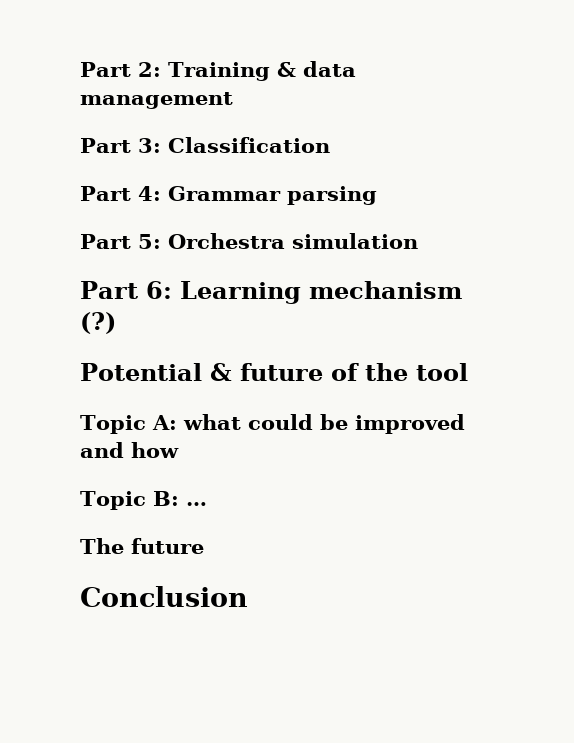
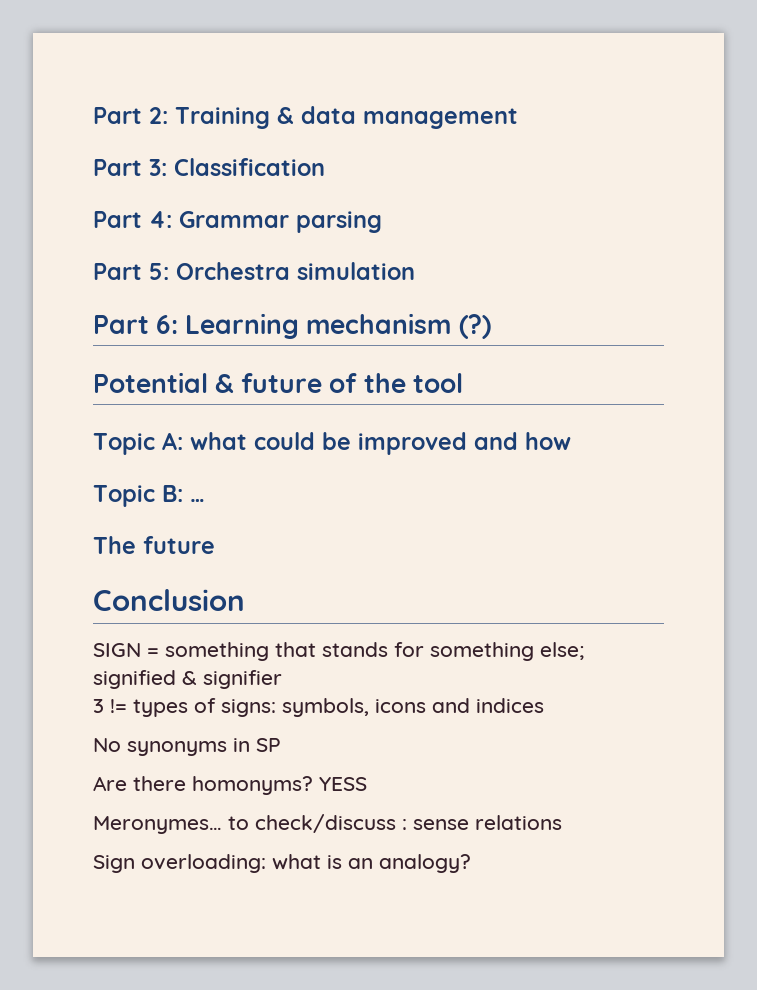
+ SIGN = something that stands for something else; signified & signifier
+ 3 != types of signs: symbols, icons and indices
+ No synonyms in SP
+ Are there homonyms? YESS
+ Meronymes… to check/discuss : sense relations
+ Sign overloading: what is an analogy?

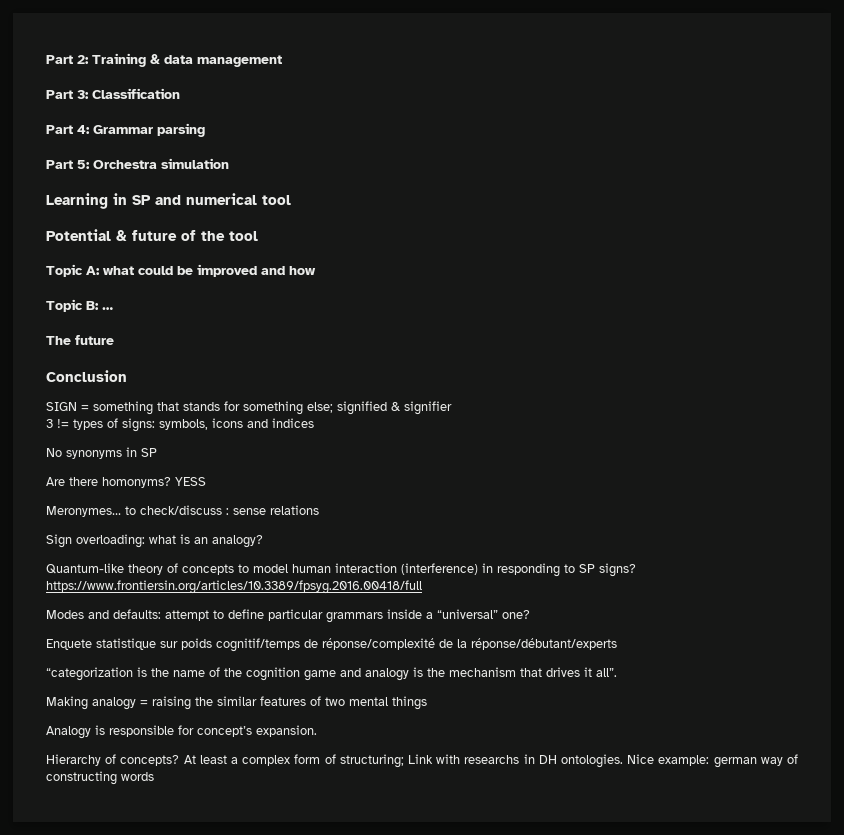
- Part 6: Learning mechanism (?)
+ Learning in SP and numerical tool
+ Quantum-like theory of concepts to model human interaction (interference) in responding to SP signs? https://www.frontiersin.org/articles/10.3389/fpsyg.2016.00418/full
+ Modes and defaults: attempt to define particular grammars inside a “universal” one?
+ Enquete statistique sur poids cognitif/temps de réponse/complexité de la réponse/débutant/experts
+ “categorization is the name of the cognition game and analogy is the mechanism that drives it all”.
+ Making analogy = raising the similar features of two mental things
+ Analogy is responsible for concept’s expansion.
+ Hierarchy of concepts? At least a complex form of structuring; Link with researchs in DH ontologies. Nice example: german way of constructing words

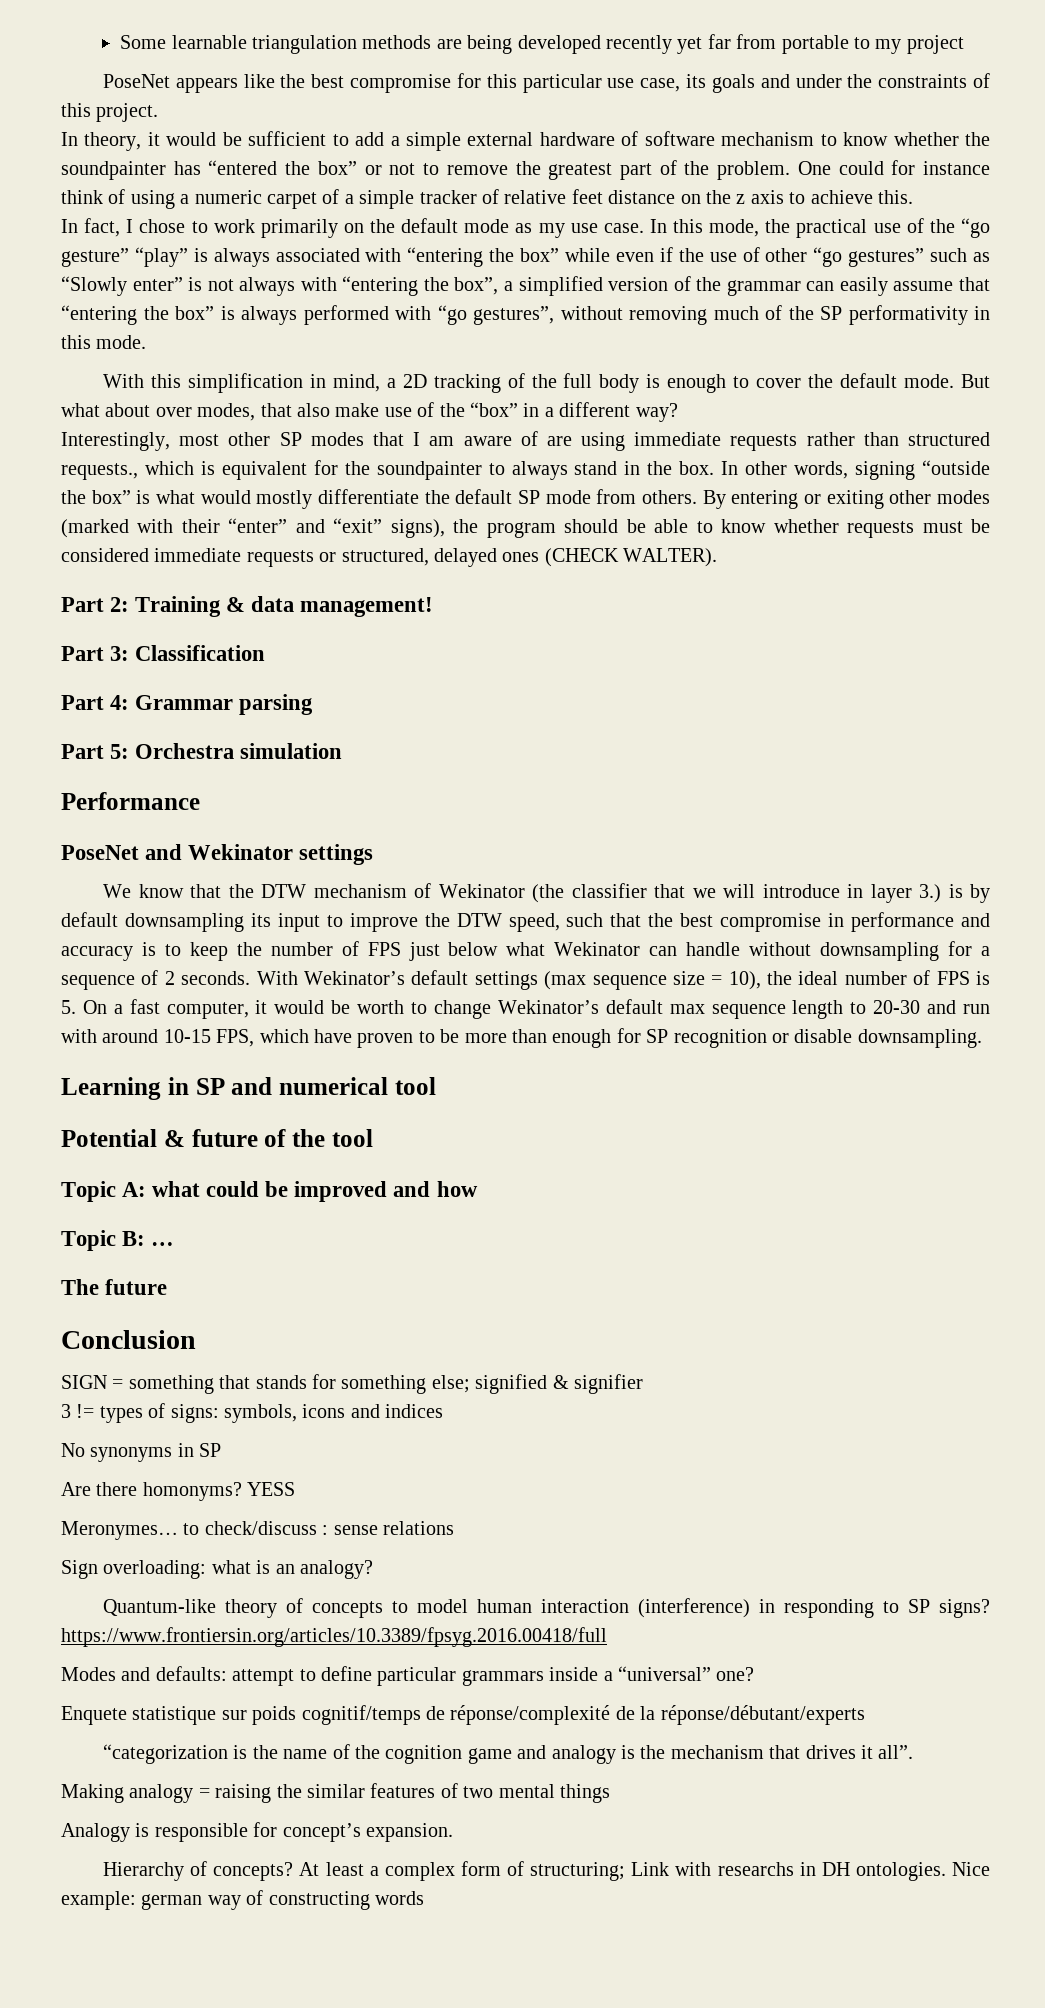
+ Some learnable triangulation methods are being developed recently yet far from portable to my project
+ PoseNet appears like the best compromise for this particular use case, its goals and under the constraints of this project.
+ In theory, it would be sufficient to add a simple external hardware of software mechanism to know whether the soundpainter has “entered the box” or not to remove the greatest part of the problem. One could for instance think of using a numeric carpet of a simple tracker of relative feet distance on the z axis to achieve this.
+ In fact, I chose to work primarily on the default mode as my use case. In this mode, the practical use of the “go gesture” “play” is always associated with “entering the box” while even if the use of other “go gestures” such as “Slowly enter” is not always with “entering the box”, a simplified version of the grammar can easily assume that “entering the box” is always performed with “go gestures”, without removing much of the SP performativity in this mode.
+ With this simplification in mind, a 2D tracking of the full body is enough to cover the default mode. But what about over modes, that also make use of the “box” in a different way?
+ Interestingly, most other SP modes that I am aware of are using immediate requests rather than structured requests., which is equivalent for the soundpainter to always stand in the box. In other words, signing “outside the box” is what would mostly differentiate the default SP mode from others. By entering or exiting other modes (marked with their “enter” and “exit” signs), the program should be able to know whether requests must be considered immediate requests or structured, delayed ones (CHECK WALTER).
- Part 2: Training & data management
+ Part 2: Training & data management!
+ Performance
+ PoseNet and Wekinator settings
+ We know that the DTW mechanism of Wekinator (the classifier that we will introduce in layer 3.) is by default downsampling its input to improve the DTW speed, such that the best compromise in performance and accuracy is to keep the number of FPS just below what Wekinator can handle without downsampling for a sequence of 2 seconds. With Wekinator’s default settings (max sequence size = 10), the ideal number of FPS is 5. On a fast computer, it would be worth to change Wekinator’s default max sequence length to 20-30 and run with around 10-15 FPS, which have proven to be more than enough for SP recognition or disable downsampling.

